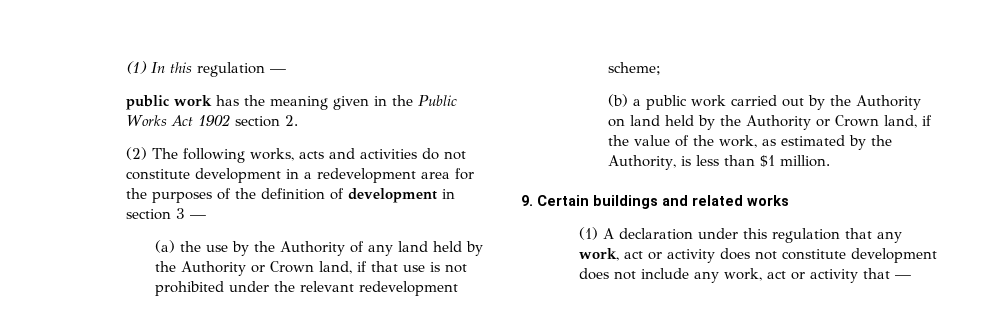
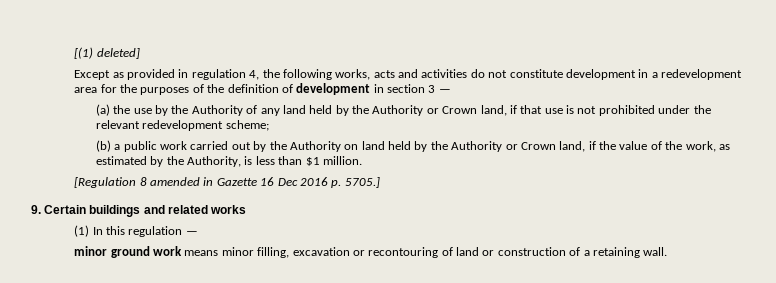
- (1) In this regulation —
- public work has the meaning given in the Public Works Act 1902 section 2.
- (2) The following works, acts and activities do not constitute development in a redevelopment area for the purposes of the definition of development in section 3 —
+ [(1) deleted]
+ Except as provided in regulation 4, the following works, acts and activities do not constitute development in a redevelopment area for the purposes of the definition of development in section 3 —
+ [Regulation 8 amended in Gazette 16 Dec 2016 p. 5705.]
- (1) A declaration under this regulation that any work, act or activity does not constitute development does not include any work, act or activity that —
+ (1) In this regulation —
+ minor ground work means minor filling, excavation or recontouring of land or construction of a retaining wall.

